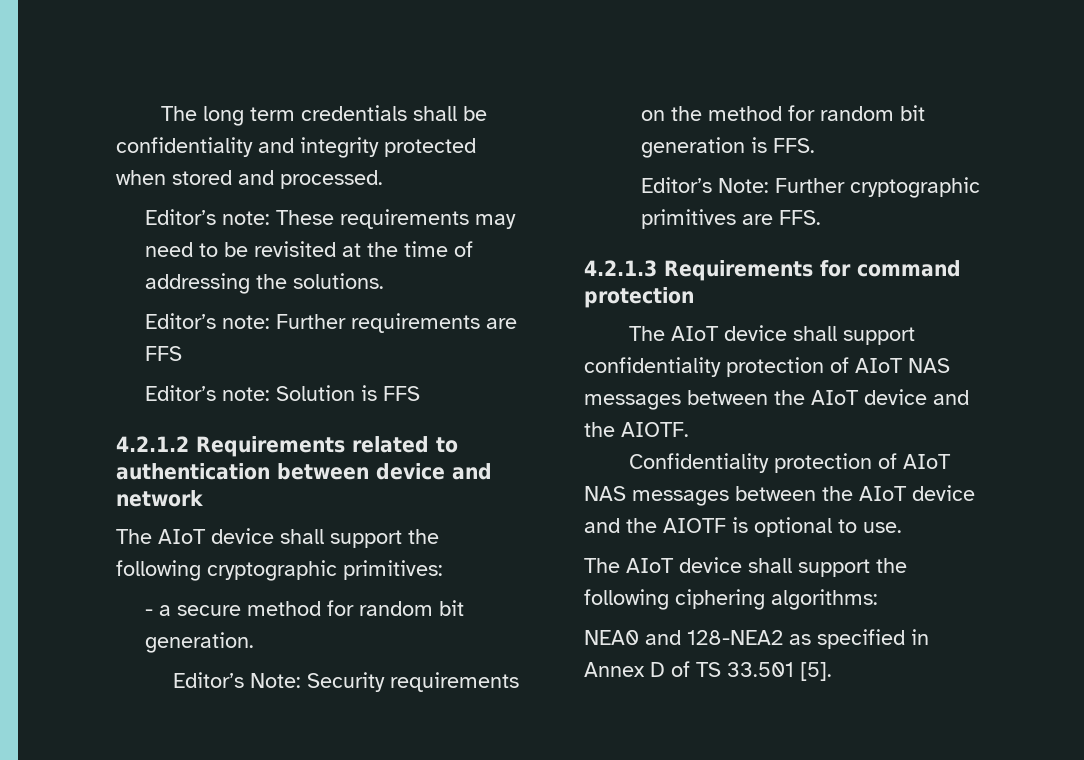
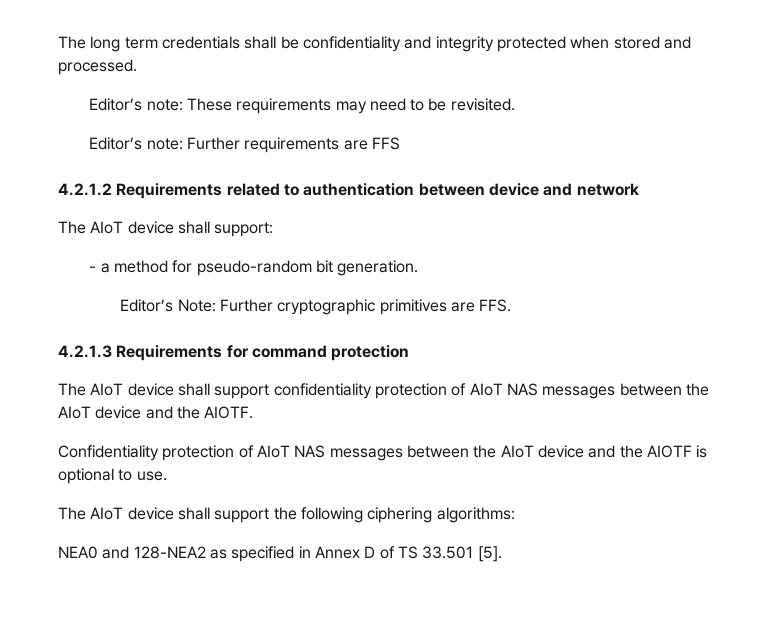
- Editor’s note: These requirements may need to be revisited at the time of addressing the solutions.
+ Editor’s note: These requirements may need to be revisited.
- Editor’s note: Solution is FFS
- The AIoT device shall support the following cryptographic primitives:
+ The AIoT device shall support:
- - a secure method for random bit generation.
+ - a method for pseudo-random bit generation.
- Editor’s Note: Security requirements on the method for random bit generation is FFS.

